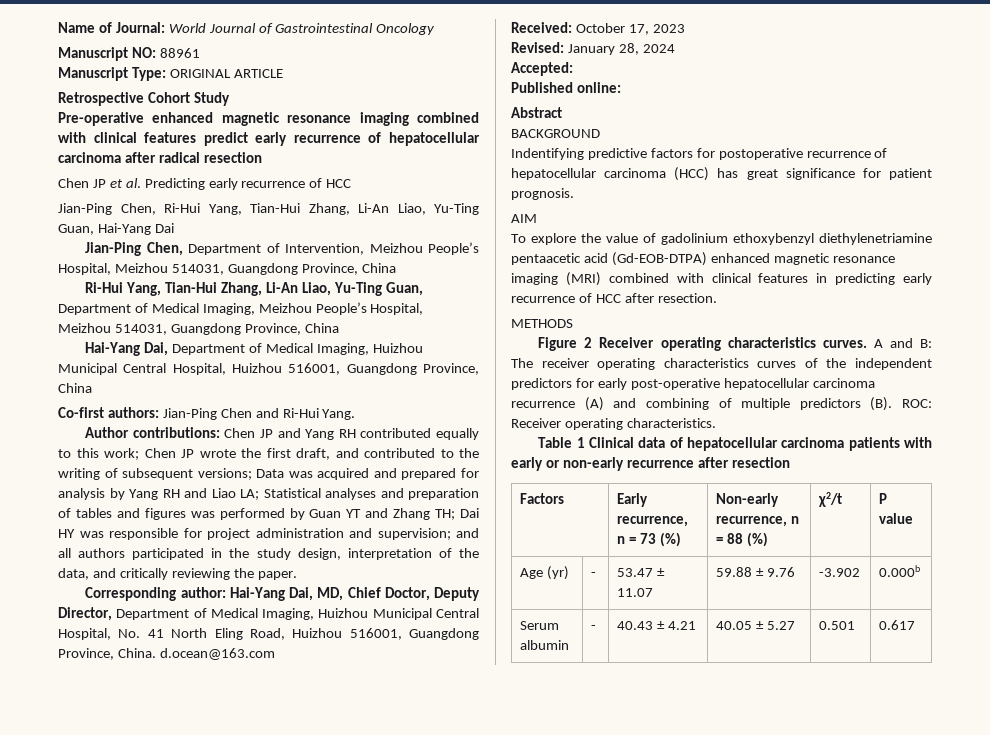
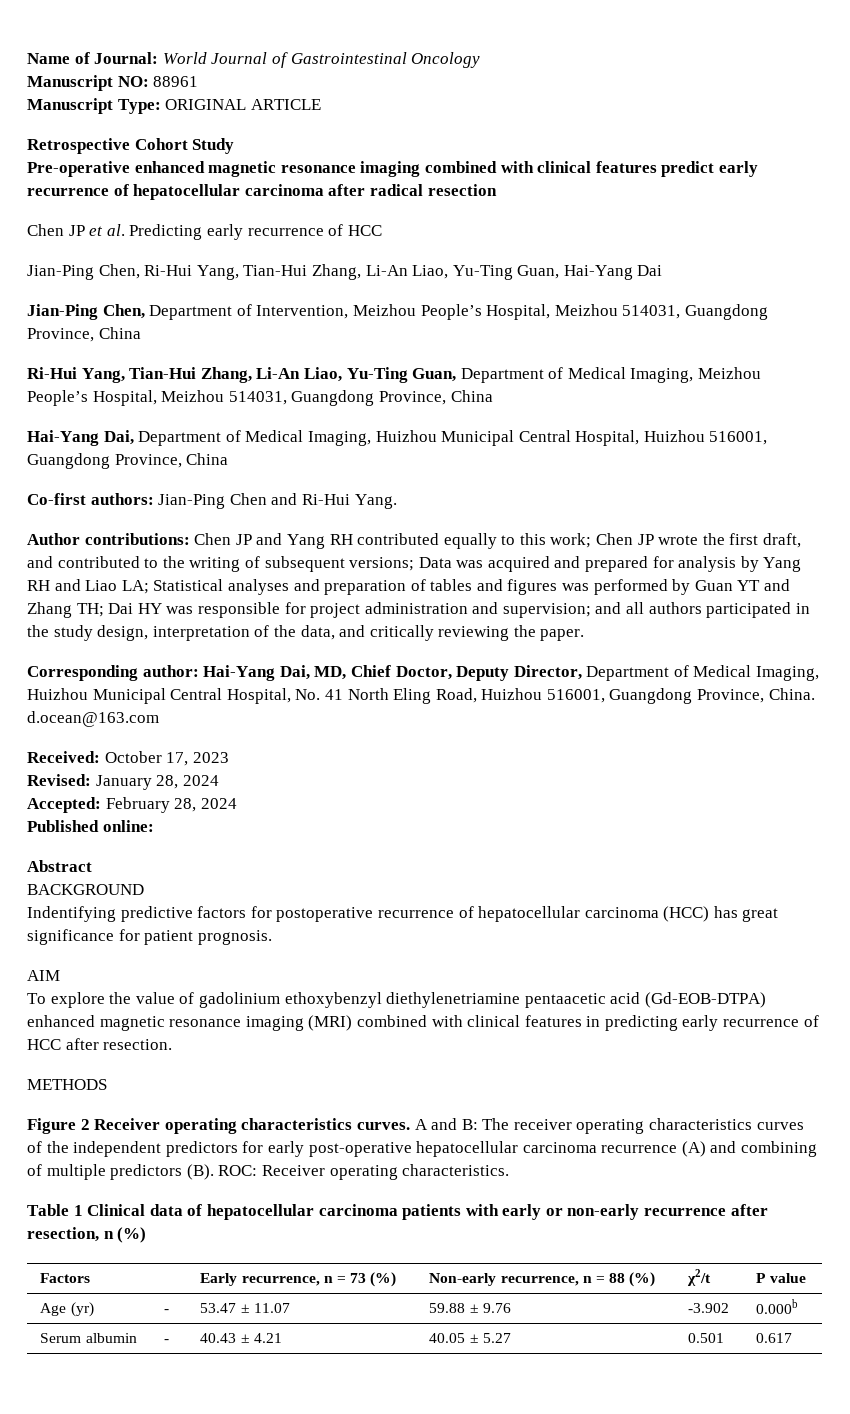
- Accepted:
+ Accepted: February 28, 2024
- Table 1 Clinical data of hepatocellular carcinoma patients with early or non-early recurrence after resection
+ Table 1 Clinical data of hepatocellular carcinoma patients with early or non-early recurrence after resection, n (%)

